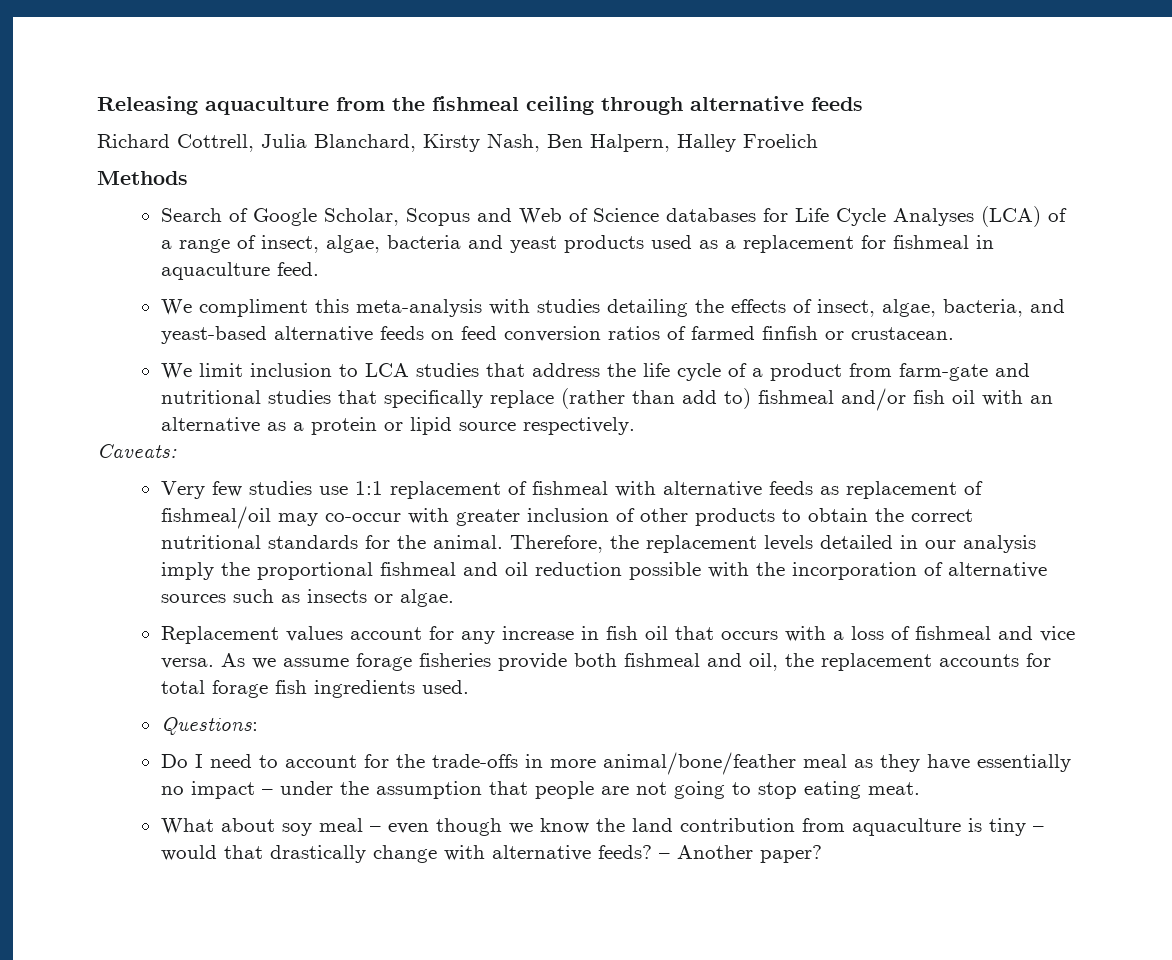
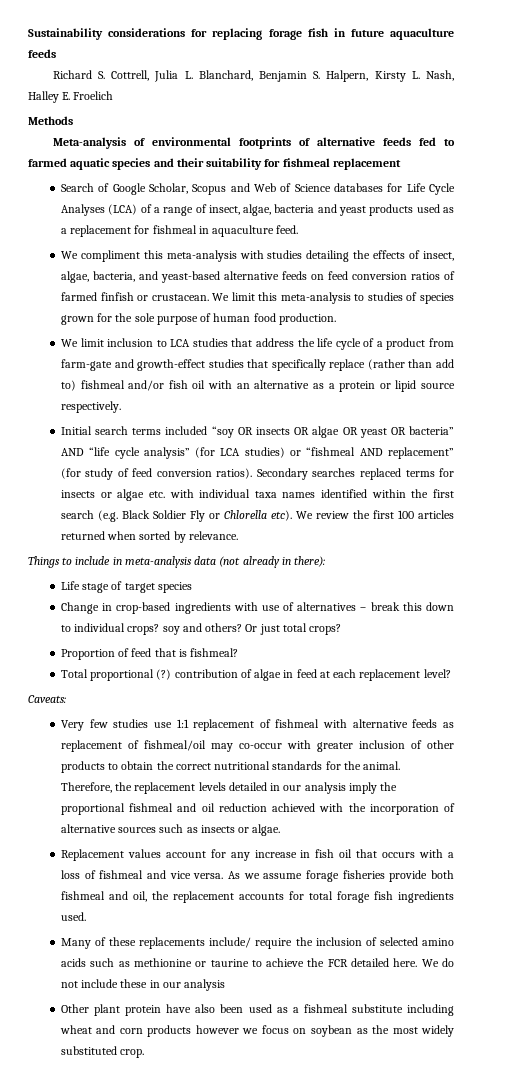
- Releasing aquaculture from the fishmeal ceiling through alternative feeds
+ Sustainability considerations for replacing forage fish in future aquaculture feeds
- Richard Cottrell, Julia Blanchard, Kirsty Nash, Ben Halpern, Halley Froelich
+ Richard S. Cottrell, Julia L. Blanchard, Benjamin S. Halpern, Kirsty L. Nash, Halley E. Froelich
  Methods
+ Meta-analysis of environmental footprints of alternative feeds fed to farmed aquatic species and their suitability for fishmeal replacement
+ We limit this meta-analysis to studies of species grown for the sole purpose of human food production.
- We limit inclusion to LCA studies that address the life cycle of a product from farm-gate and nutritional studies that specifically replace (rather than add to) fishmeal and/or fish oil with an alternative as a protein or lipid source respectively.
+ We limit inclusion to LCA studies that address the life cycle of a product from farm-gate and growth-effect studies that specifically replace (rather than add to) fishmeal and/or fish oil with an alternative as a protein or lipid source respectively.
+ Initial search terms included “soy OR insects OR algae OR yeast OR bacteria” AND “life cycle analysis” (for LCA studies) or “fishmeal AND replacement” (for study of feed conversion ratios). Secondary searches replaced terms for insects or algae etc. with individual taxa names identified within the first search (e.g. Black Soldier Fly or Chlorella etc). We review the first 100 articles returned when sorted by relevance.
+ Things to include in meta-analysis data (not already in there):
+ Life stage of target species
+ Change in crop-based ingredients with use of alternatives – break this down to individual crops? soy and others? Or just total crops?
+ Proportion of feed that is fishmeal?
+ Total proportional (?) contribution of algae in feed at each replacement level?
- Therefore, the replacement levels detailed in our analysis imply the proportional fishmeal and oil reduction possible with the incorporation of alternative sources such as insects or algae.
+ Therefore, the replacement levels detailed in our analysis imply the proportional fishmeal and oil reduction achieved with the incorporation of alternative sources such as insects or algae.
- Questions:
- Do I need to account for the trade-offs in more animal/bone/feather meal as they have essentially no impact – under the assumption that people are not going to stop eating meat.
- What about soy meal – even though we know the land contribution from aquaculture is tiny – would that drastically change with alternative feeds? – Another paper?
+ Many of these replacements include/ require the inclusion of selected amino acids such as methionine or taurine to achieve the FCR detailed here. We do not include these in our analysis
+ Other plant protein have also been used as a fishmeal substitute including wheat and corn products however we focus on soybean as the most widely substituted crop.

